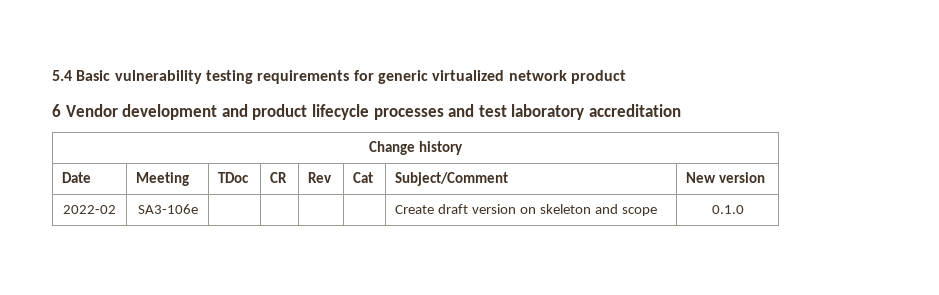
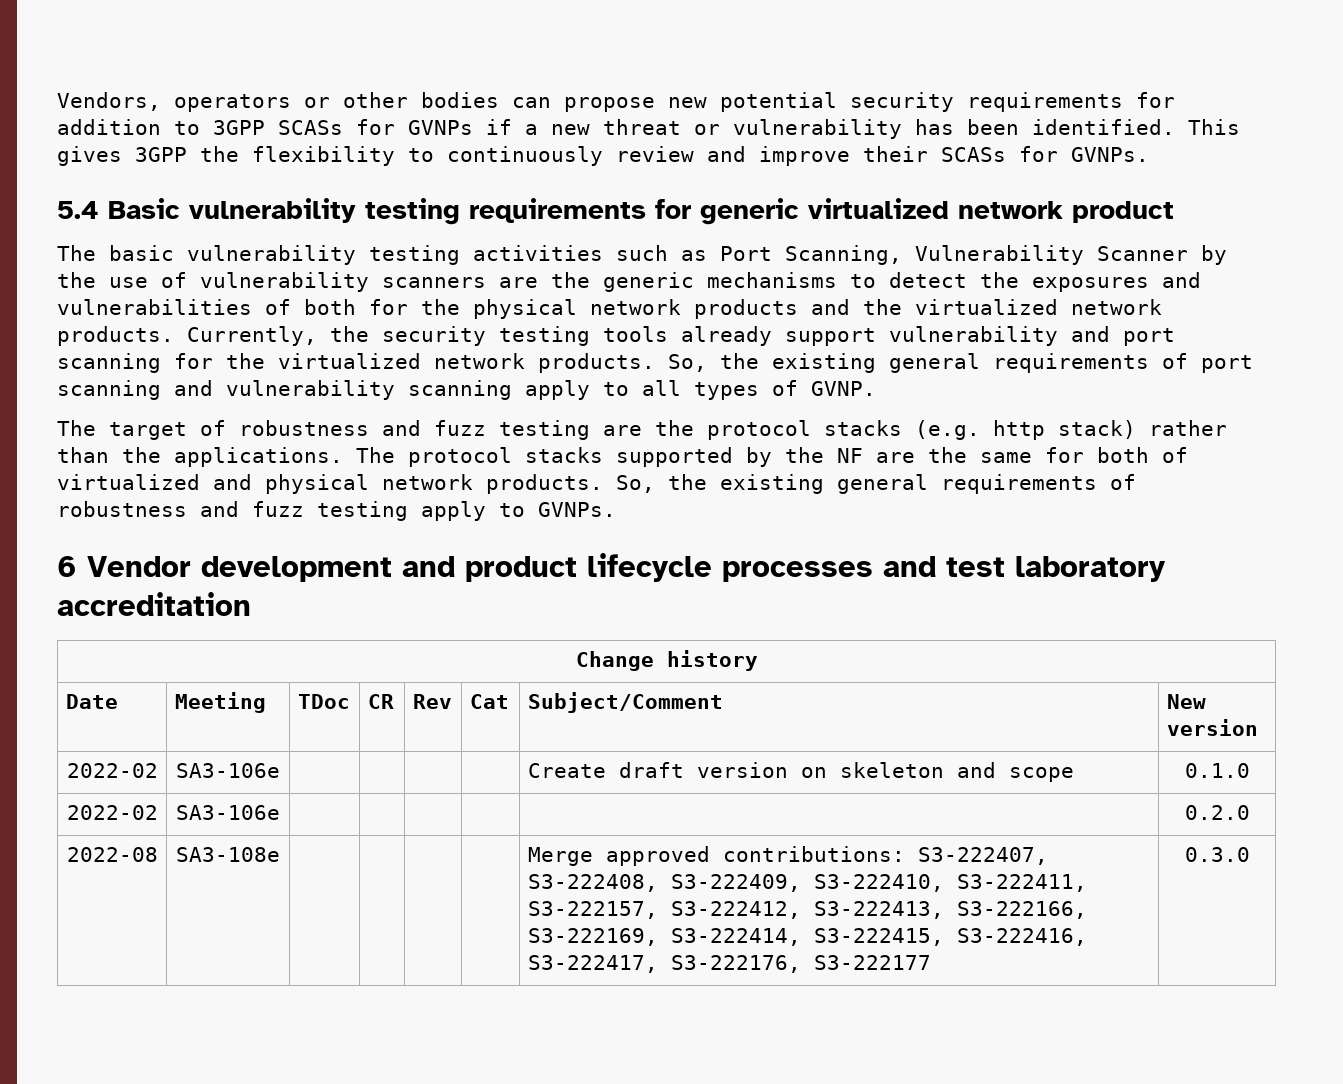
+ Vendors, operators or other bodies can propose new potential security requirements for addition to 3GPP SCASs for GVNPs if a new threat or vulnerability has been identified. This gives 3GPP the flexibility to continuously review and improve their SCASs for GVNPs.
+ The basic vulnerability testing activities such as Port Scanning, Vulnerability Scanner by the use of vulnerability scanners are the generic mechanisms to detect the exposures and vulnerabilities of both for the physical network products and the virtualized network products. Currently, the security testing tools already support vulnerability and port scanning for the virtualized network products. So, the existing general requirements of port scanning and vulnerability scanning apply to all types of GVNP.
+ The target of robustness and fuzz testing are the protocol stacks (e.g. http stack) rather than the applications. The protocol stacks supported by the NF are the same for both of virtualized and physical network products. So, the existing general requirements of robustness and fuzz testing apply to GVNPs.
+ 2022-02 | SA3-106e | | | | | | 0.2.0
+ 2022-08 | SA3-108e | | | | | Merge approved contributions: S3-222407, S3-222408, S3-222409, S3-222410, S3-222411, S3-222157, S3-222412, S3-222413, S3-222166, S3-222169, S3-222414, S3-222415, S3-222416, S3-222417, S3-222176, S3-222177 | 0.3.0

